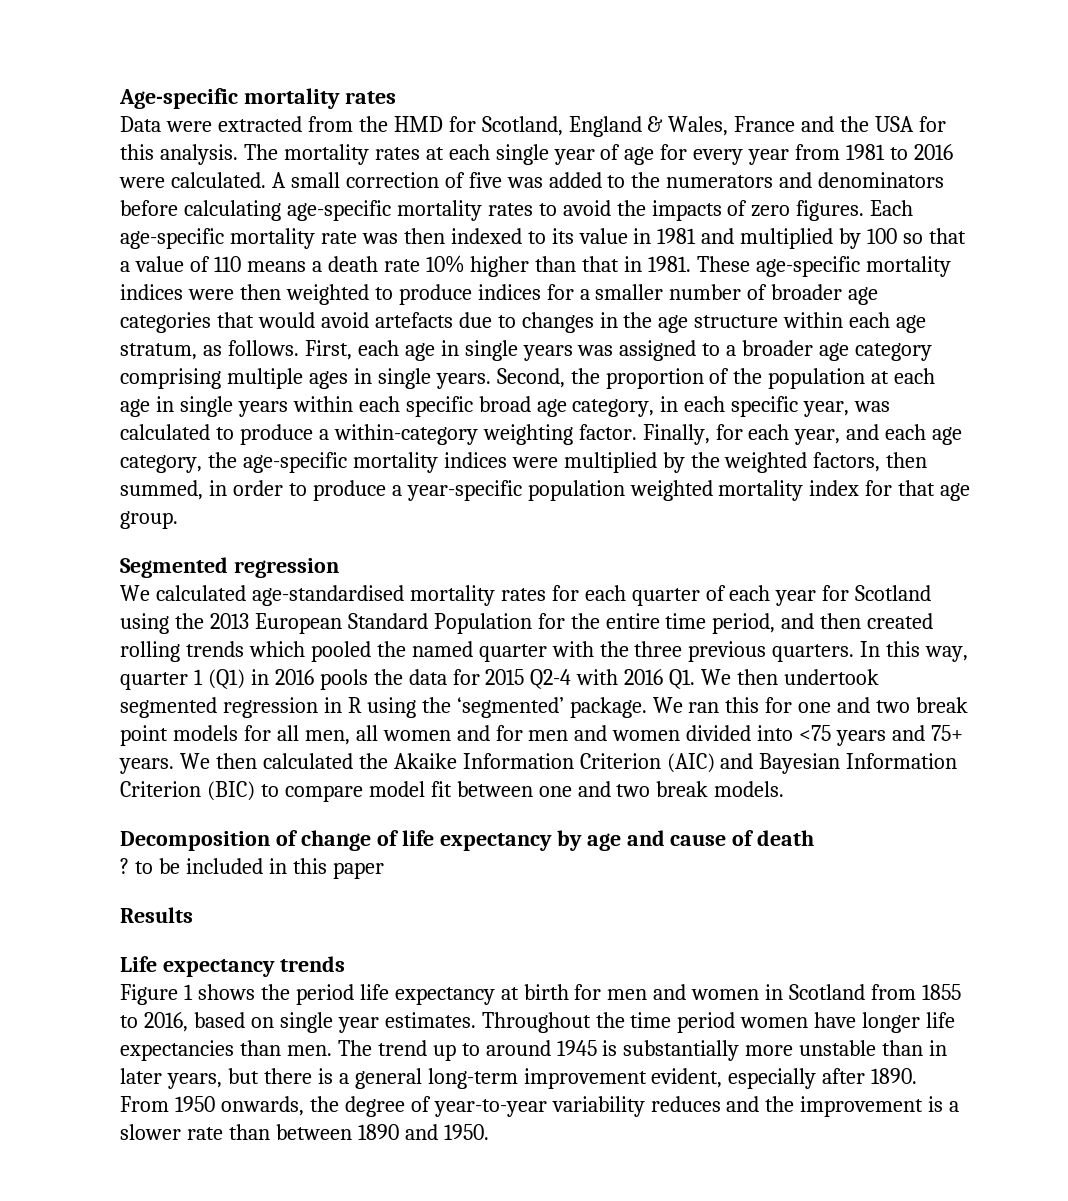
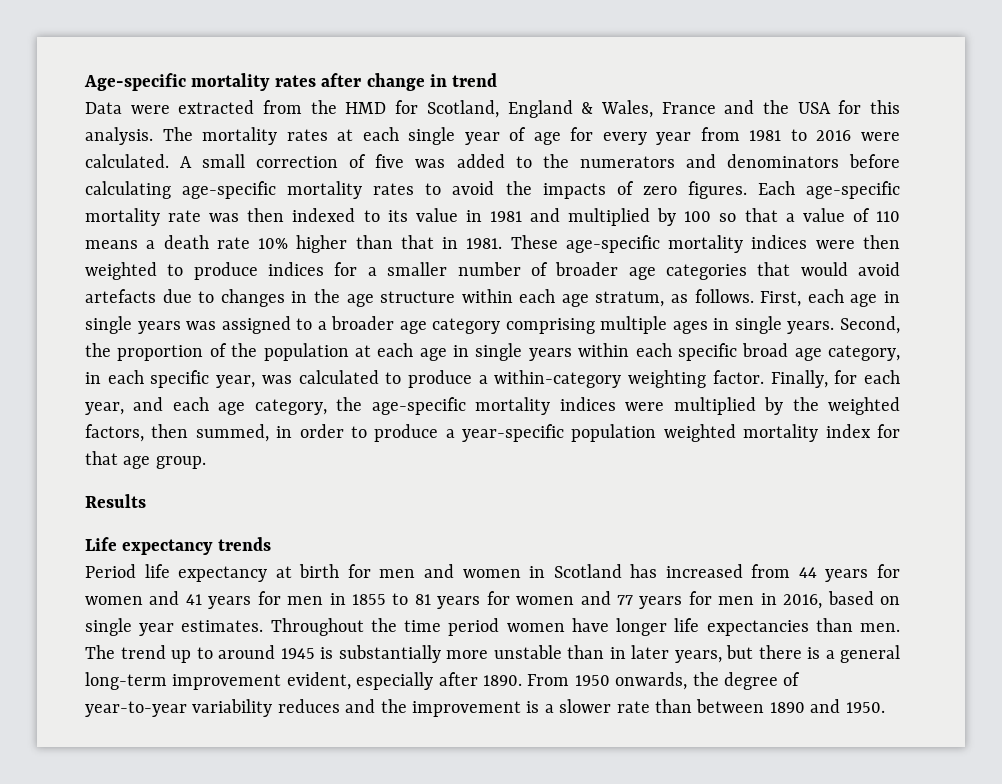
- Age-specific mortality rates
+ Age-specific mortality rates after change in trend
- Segmented regression
- We calculated age-standardised mortality rates for each quarter of each year for Scotland using the 2013 European Standard Population for the entire time period, and then created rolling trends which pooled the named quarter with the three previous quarters. In this way, quarter 1 (Q1) in 2016 pools the data for 2015 Q2-4 with 2016 Q1. We then undertook segmented regression in R using the ‘segmented’ package. We ran this for one and two break point models for all men, all women and for men and women divided into <75 years and 75+ years. We then calculated the Akaike Information Criterion (AIC) and Bayesian Information Criterion (BIC) to compare model fit between one and two break models.
- Decomposition of change of life expectancy by age and cause of death
- ? to be included in this paper
- Figure 1 shows the period life expectancy at birth for men and women in Scotland from 1855 to 2016, based on single year estimates.
+ Period life expectancy at birth for men and women in Scotland has increased from 44 years for women and 41 years for men in 1855 to 81 years for women and 77 years for men in 2016, based on single year estimates.

